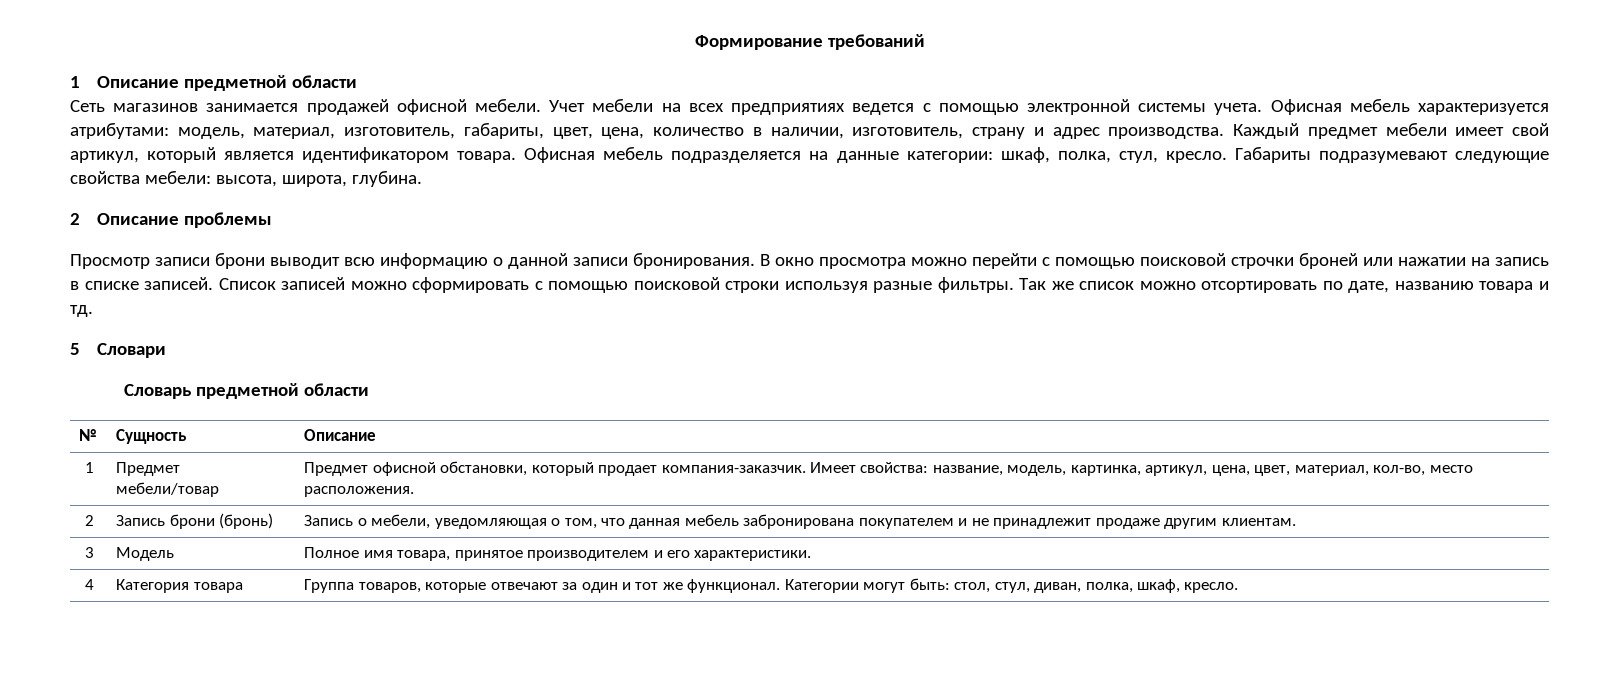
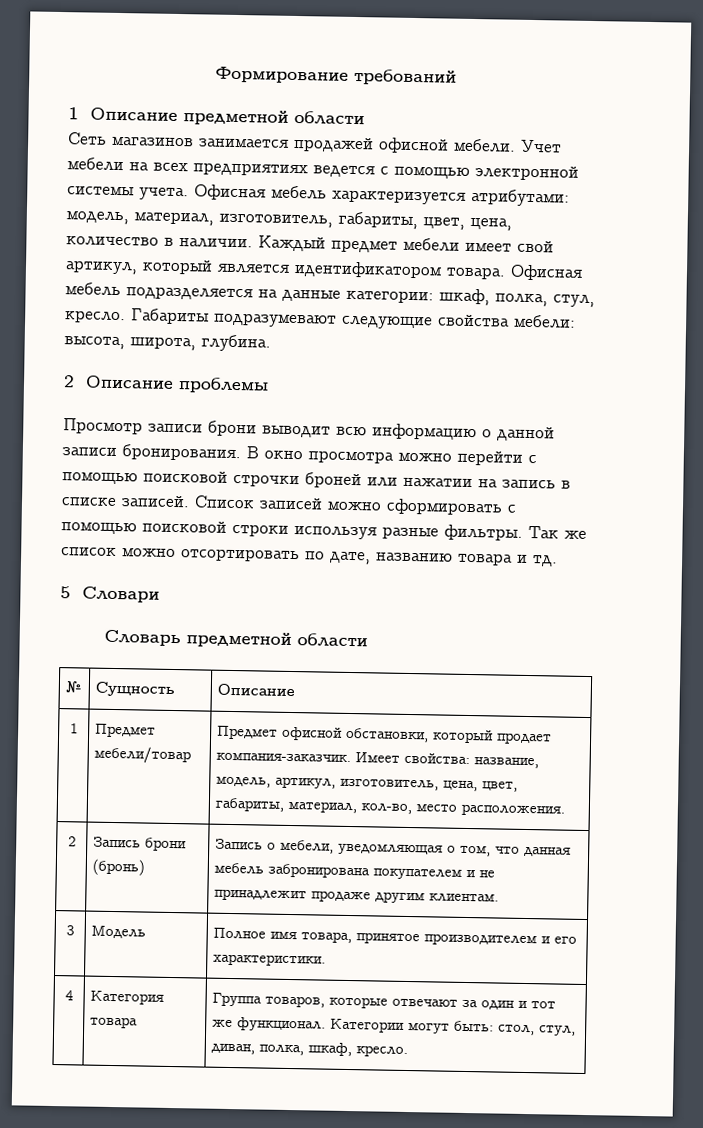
- Офисная мебель характеризуется атрибутами: модель, материал, изготовитель, габариты, цвет, цена, количество в наличии, изготовитель, страну и адрес производства.
+ Офисная мебель характеризуется атрибутами: модель, материал, изготовитель, габариты, цвет, цена, количество в наличии.
- 1 | Предмет мебели/товар | Предмет офисной обстановки, который продает компания-заказчик. Имеет свойства: название, модель, картинка, артикул, цена, цвет, материал, кол-во, место расположения.
+ 1 | Предмет мебели/товар | Предмет офисной обстановки, который продает компания-заказчик. Имеет свойства: название, модель, артикул, изготовитель, цена, цвет, габариты, материал, кол-во, место расположения.

